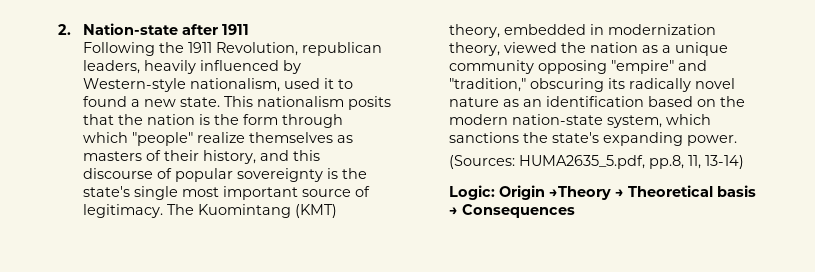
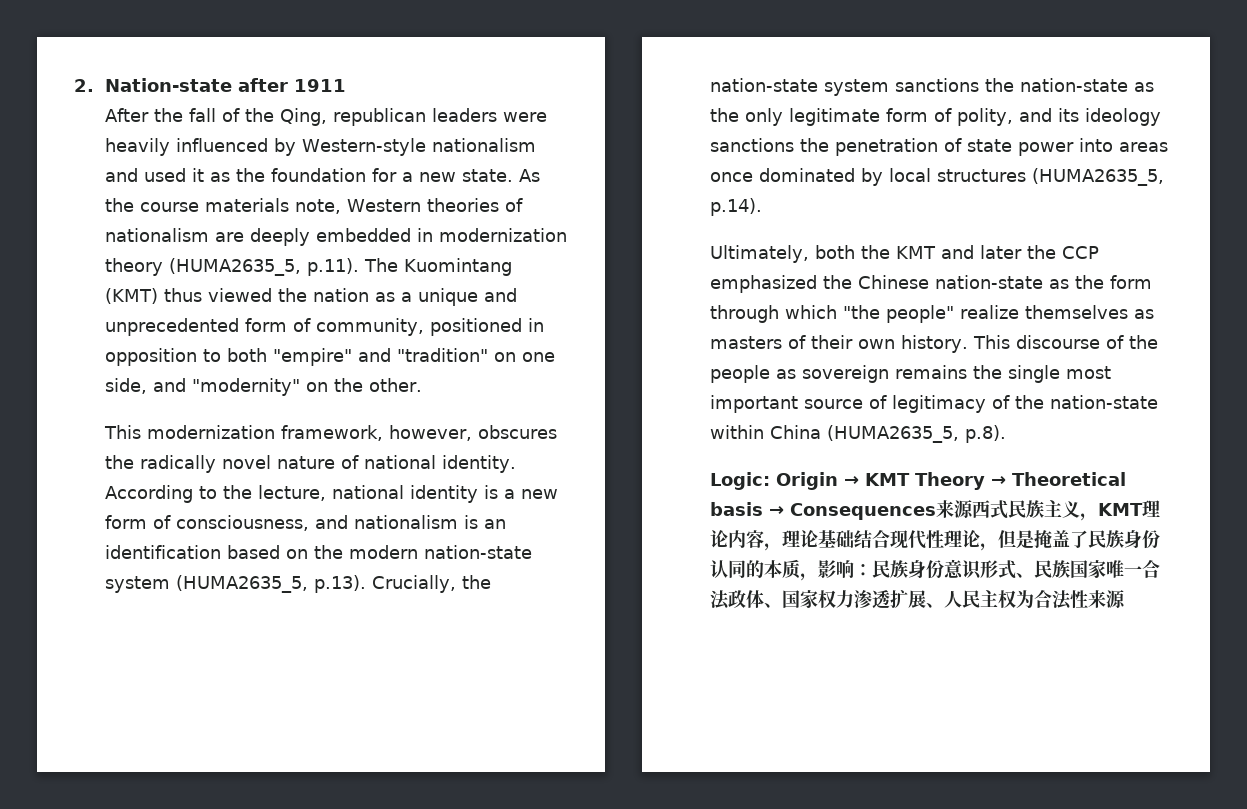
- Following the 1911 Revolution, republican leaders, heavily influenced by Western-style nationalism, used it to found a new state. This nationalism posits that the nation is the form through which "people" realize themselves as masters of their history, and this discourse of popular sovereignty is the state's single most important source of legitimacy. The Kuomintang (KMT) theory, embedded in modernization theory, viewed the nation as a unique community opposing "empire" and "tradition," obscuring its radically novel nature as an identification based on the modern nation-state system, which sanctions the state's expanding power.
- (Sources: HUMA2635_5.pdf, pp.8, 11, 13-14)
+ After the fall of the Qing, republican leaders were heavily influenced by Western-style nationalism and used it as the foundation for a new state. As the course materials note, Western theories of nationalism are deeply embedded in modernization theory (HUMA2635_5, p.11). The Kuomintang (KMT) thus viewed the nation as a unique and unprecedented form of community, positioned in opposition to both "empire" and "tradition" on one side, and "modernity" on the other.
+ This modernization framework, however, obscures the radically novel nature of national identity. According to the lecture, national identity is a new form of consciousness, and nationalism is an identification based on the modern nation-state system (HUMA2635_5, p.13). Crucially, the nation-state system sanctions the nation-state as the only legitimate form of polity, and its ideology sanctions the penetration of state power into areas once dominated by local structures (HUMA2635_5, p.14).
+ Ultimately, both the KMT and later the CCP emphasized the Chinese nation-state as the form through which "the people" realize themselves as masters of their own history. This discourse of the people as sovereign remains the single most important source of legitimacy of the nation-state within China (HUMA2635_5, p.8).
- Logic: Origin →Theory → Theoretical basis → Consequences
+ Logic: Origin → KMT Theory → Theoretical basis → Consequences来源西式民族主义，KMT理论内容，理论基础结合现代性理论，但是掩盖了民族身份认同的本质，影响：民族身份意识形式、民族国家唯一合法政体、国家权力渗透扩展、人民主权为合法性来源

